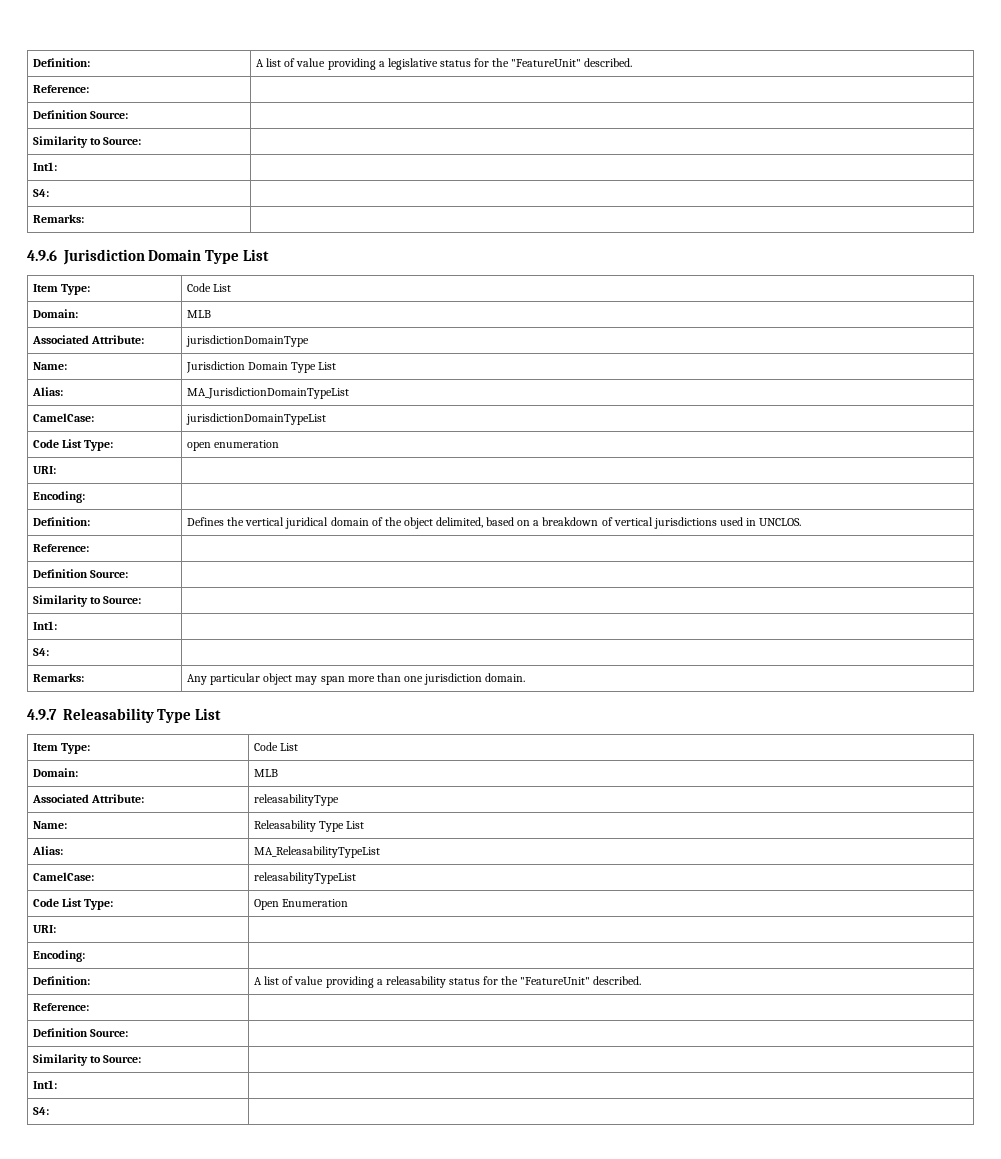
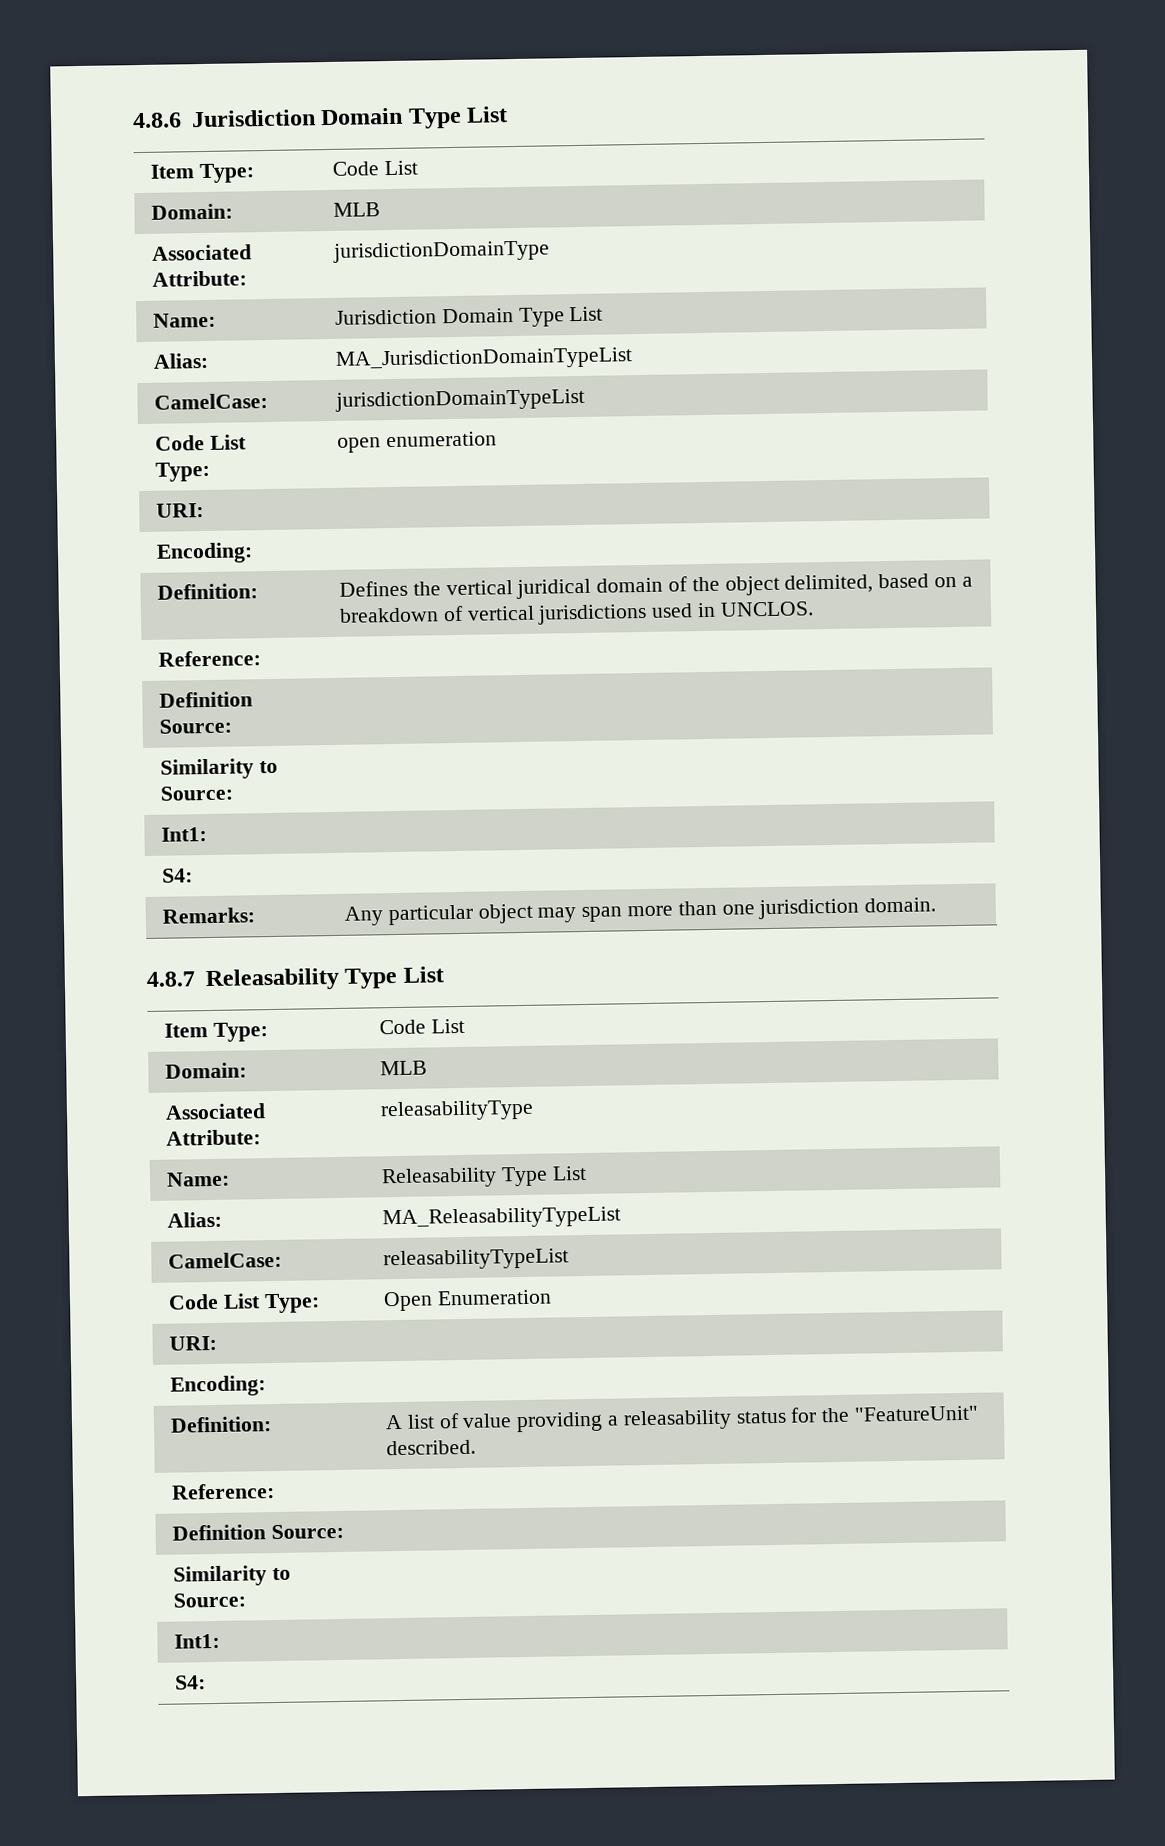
- Definition: | A list of value providing a legislative status for the "FeatureUnit" described.
- Reference: |
- Definition Source: |
- Similarity to Source: |
- Int1: |
- S4: |
- Remarks: |
- 4.9.6 Jurisdiction Domain Type List
+ 4.8.6 Jurisdiction Domain Type List
- 4.9.7 Releasability Type List
+ 4.8.7 Releasability Type List

